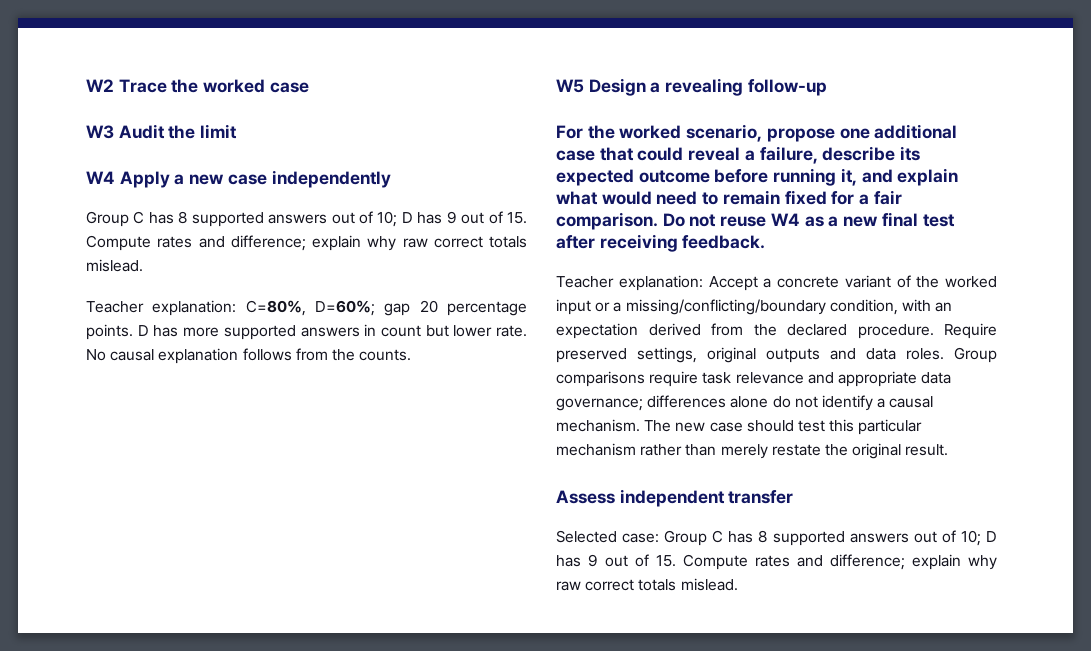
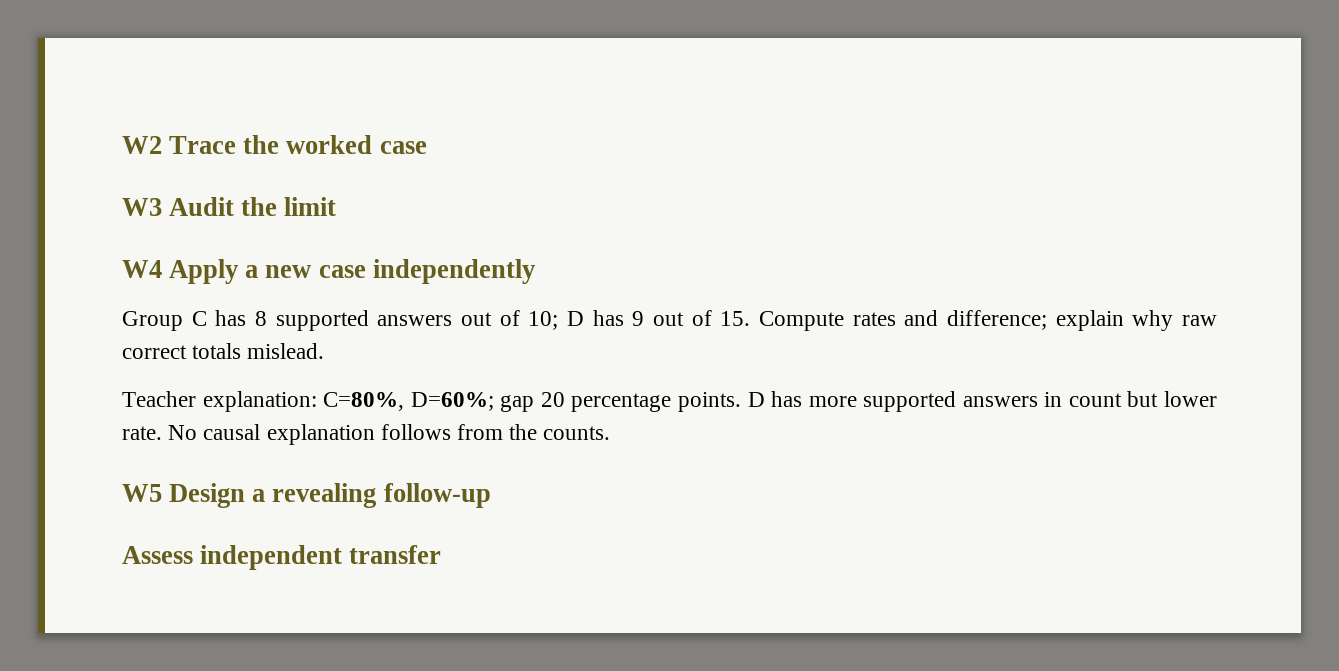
- For the worked scenario, propose one additional case that could reveal a failure, describe its expected outcome before running it, and explain what would need to remain fixed for a fair comparison. Do not reuse W4 as a new final test after receiving feedback.
- Teacher explanation: Accept a concrete variant of the worked input or a missing/conflicting/boundary condition, with an expectation derived from the declared procedure. Require preserved settings, original outputs and data roles. Group comparisons require task relevance and appropriate data governance; differences alone do not identify a causal mechanism. The new case should test this particular mechanism rather than merely restate the original result.
  Assess independent transfer
- Selected case: Group C has 8 supported answers out of 10; D has 9 out of 15. Compute rates and difference; explain why raw correct totals mislead.

